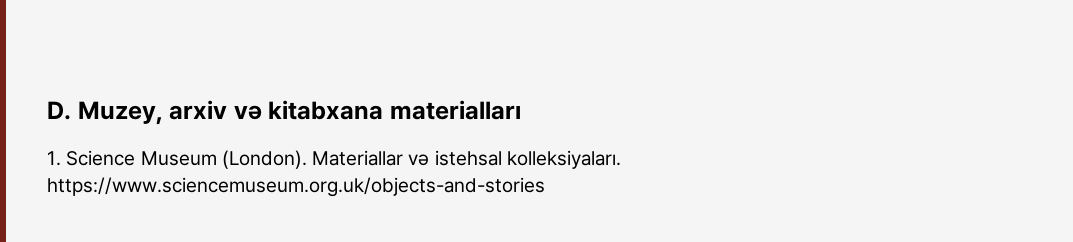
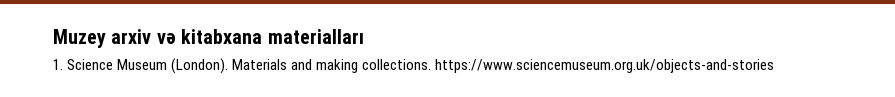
- D. Muzey, arxiv və kitabxana materialları
+ Muzey arxiv və kitabxana materialları
- Materiallar və istehsal kolleksiyaları. https://www.sciencemuseum.org.uk/objects-and-stories
+ Materials and making collections. https://www.sciencemuseum.org.uk/objects-and-stories

